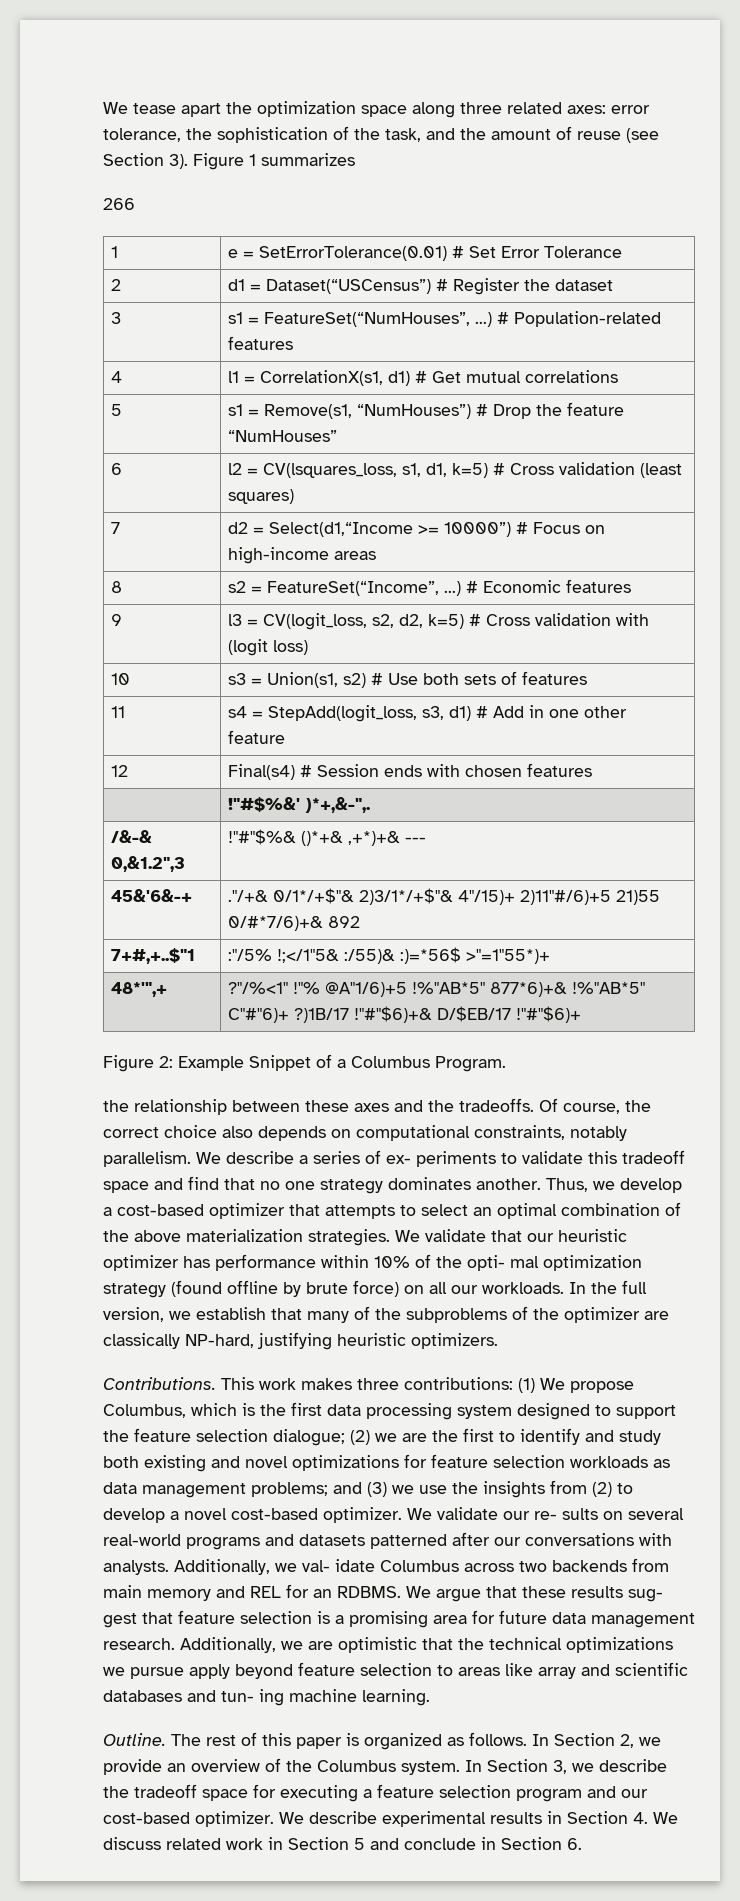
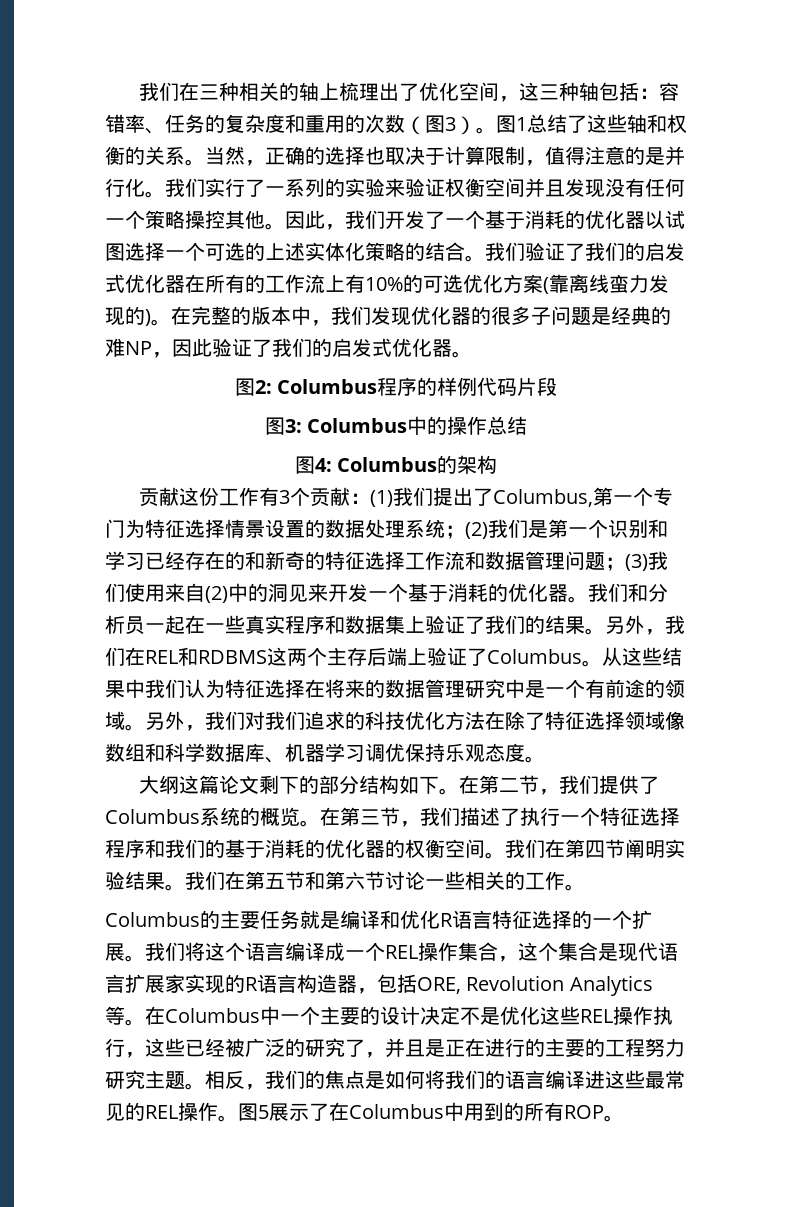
- We tease apart the optimization space along three related axes: error tolerance, the sophistication of the task, and the amount of reuse (see Section 3). Figure 1 summarizes
- 266
- 1 | e = SetErrorTolerance(0.01) # Set Error Tolerance
- 2 | d1 = Dataset(“USCensus”) # Register the dataset
- 3 | s1 = FeatureSet(“NumHouses”, ...) # Population-related features
- 4 | l1 = CorrelationX(s1, d1) # Get mutual correlations
- 5 | s1 = Remove(s1, “NumHouses”) # Drop the feature “NumHouses”
- 6 | l2 = CV(lsquares_loss, s1, d1, k=5) # Cross validation (least squares)
- 7 | d2 = Select(d1,“Income >= 10000”) # Focus on high-income areas
- 8 | s2 = FeatureSet(“Income”, ...) # Economic features
- 9 | l3 = CV(logit_loss, s2, d2, k=5) # Cross validation with (logit loss)
- 10 | s3 = Union(s1, s2) # Use both sets of features
- 11 | s4 = StepAdd(logit_loss, s3, d1) # Add in one other feature
- 12 | Final(s4) # Session ends with chosen features
- | !"#$%&' )*+,&-",.
- /&-& 0,&1.2",3 | !"#"$%& ()*+& ,+*)+& ---
- 45&'6&-+ | ."/+& 0/1*/+$"& 2)3/1*/+$"& 4"/15)+ 2)11"#/6)+5 21)55 0/#*7/6)+& 892
- 7+#,+..$"1 | :"/5% !;</1"5& :/55)& :)=*56$ >"=1"55*)+
- 48*'",+ | ?"/%<1" !"% @A"1/6)+5 !%"AB*5" 877*6)+& !%"AB*5" C"#"6)+ ?)1B/17 !"#"$6)+& D/$EB/17 !"#"$6)+
- Figure 2: Example Snippet of a Columbus Program.
- the relationship between these axes and the tradeoffs. Of course, the correct choice also depends on computational constraints, notably parallelism. We describe a series of ex- periments to validate this tradeoff space and find that no one strategy dominates another. Thus, we develop a cost-based optimizer that attempts to select an optimal combination of the above materialization strategies. We validate that our heuristic optimizer has performance within 10% of the opti- mal optimization strategy (found offline by brute force) on all our workloads. In the full version, we establish that many of the subproblems of the optimizer are classically NP-hard, justifying heuristic optimizers.
- Contributions. This work makes three contributions: (1) We propose Columbus, which is the first data processing system designed to support the feature selection dialogue; (2) we are the first to identify and study both existing and novel optimizations for feature selection workloads as data management problems; and (3) we use the insights from (2) to develop a novel cost-based optimizer. We validate our re- sults on several real-world programs and datasets patterned after our conversations with analysts. Additionally, we val- idate Columbus across two backends from main memory and REL for an RDBMS. We argue that these results sug- gest that feature selection is a promising area for future data management research. Additionally, we are optimistic that the technical optimizations we pursue apply beyond feature selection to areas like array and scientific databases and tun- ing machine learning.
- Outline. The rest of this paper is organized as follows. In Section 2, we provide an overview of the Columbus system. In Section 3, we describe the tradeoff space for executing a feature selection program and our cost-based optimizer. We describe experimental results in Section 4. We discuss related work in Section 5 and conclude in Section 6.
+ 我们在三种相关的轴上梳理出了优化空间，这三种轴包括：容错率、任务的复杂度和重用的次数（图3）。图1总结了这些轴和权衡的关系。当然，正确的选择也取决于计算限制，值得注意的是并行化。我们实行了一系列的实验来验证权衡空间并且发现没有任何一个策略操控其他。因此，我们开发了一个基于消耗的优化器以试图选择一个可选的上述实体化策略的结合。我们验证了我们的启发式优化器在所有的工作流上有10%的可选优化方案(靠离线蛮力发现的)。在完整的版本中，我们发现优化器的很多子问题是经典的难NP，因此验证了我们的启发式优化器。
+ 图2: Columbus程序的样例代码片段
+ 图3: Columbus中的操作总结
+ 图4: Columbus的架构
+ 贡献这份工作有3个贡献：(1)我们提出了Columbus,第一个专门为特征选择情景设置的数据处理系统；(2)我们是第一个识别和学习已经存在的和新奇的特征选择工作流和数据管理问题；(3)我们使用来自(2)中的洞见来开发一个基于消耗的优化器。我们和分析员一起在一些真实程序和数据集上验证了我们的结果。另外，我们在REL和RDBMS这两个主存后端上验证了Columbus。从这些结果中我们认为特征选择在将来的数据管理研究中是一个有前途的领域。另外，我们对我们追求的科技优化方法在除了特征选择领域像数组和科学数据库、机器学习调优保持乐观态度。
+ 大纲这篇论文剩下的部分结构如下。在第二节，我们提供了Columbus系统的概览。在第三节，我们描述了执行一个特征选择程序和我们的基于消耗的优化器的权衡空间。我们在第四节阐明实验结果。我们在第五节和第六节讨论一些相关的工作。
+ Columbus的主要任务就是编译和优化R语言特征选择的一个扩展。我们将这个语言编译成一个REL操作集合，这个集合是现代语言扩展家实现的R语言构造器，包括ORE, Revolution Analytics等。在Columbus中一个主要的设计决定不是优化这些REL操作执行，这些已经被广泛的研究了，并且是正在进行的主要的工程努力研究主题。相反，我们的焦点是如何将我们的语言编译进这些最常见的REL操作。图5展示了在Columbus中用到的所有ROP。

